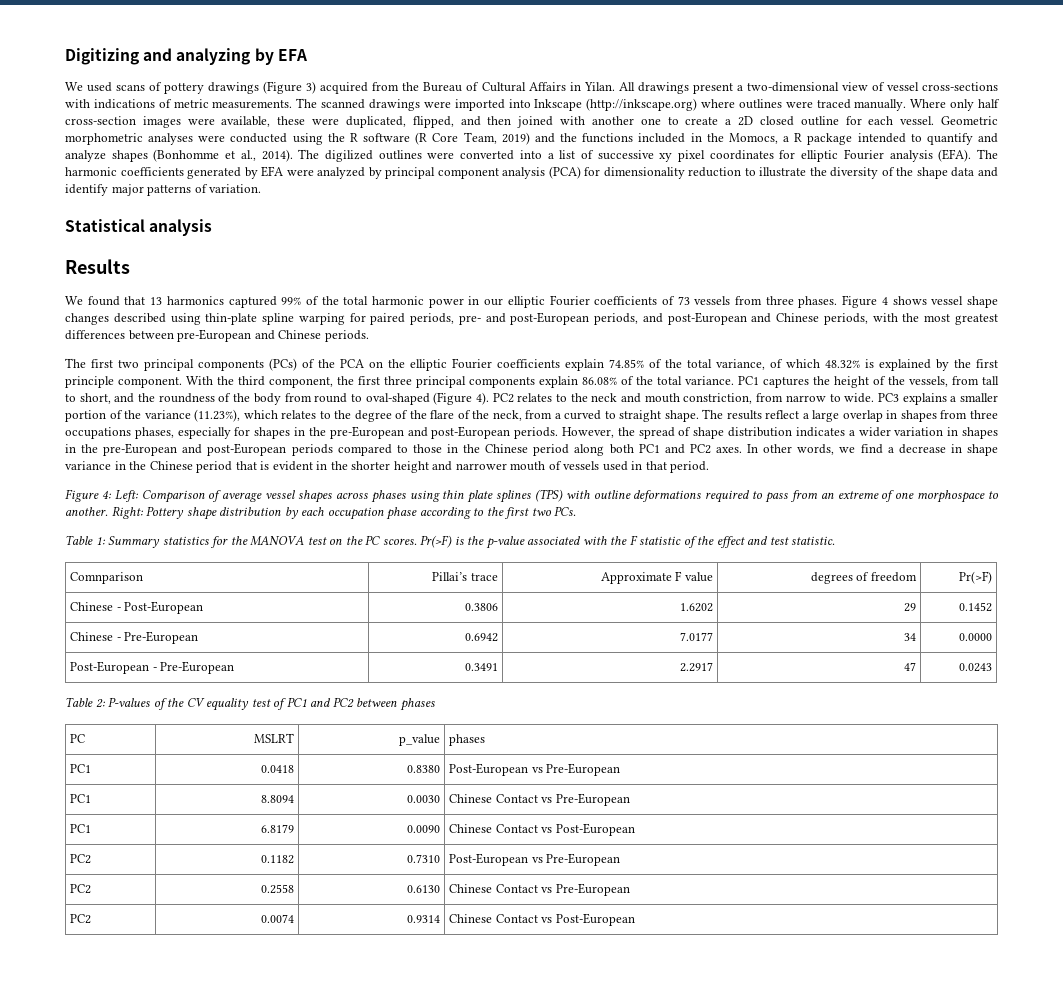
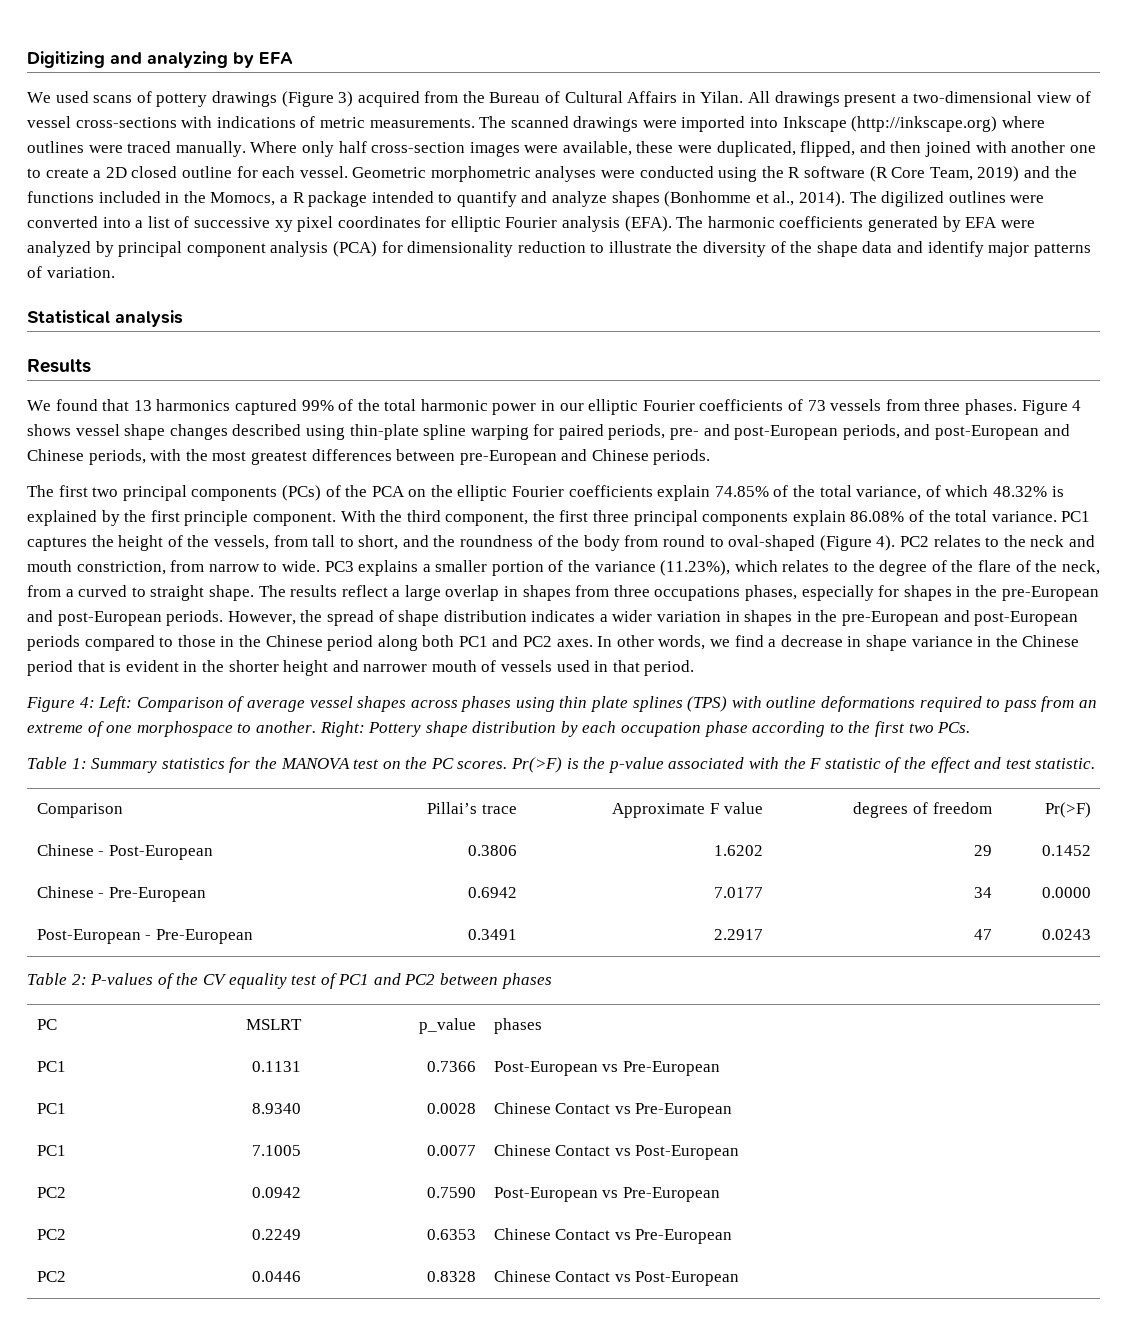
- Comnparison | Pillai’s trace | Approximate F value | degrees of freedom | Pr(>F)
+ Comparison | Pillai’s trace | Approximate F value | degrees of freedom | Pr(>F)
- PC1 | 0.0418 | 0.8380 | Post-European vs Pre-European
+ PC1 | 0.1131 | 0.7366 | Post-European vs Pre-European
- PC1 | 8.8094 | 0.0030 | Chinese Contact vs Pre-European
+ PC1 | 8.9340 | 0.0028 | Chinese Contact vs Pre-European
- PC1 | 6.8179 | 0.0090 | Chinese Contact vs Post-European
+ PC1 | 7.1005 | 0.0077 | Chinese Contact vs Post-European
- PC2 | 0.1182 | 0.7310 | Post-European vs Pre-European
+ PC2 | 0.0942 | 0.7590 | Post-European vs Pre-European
- PC2 | 0.2558 | 0.6130 | Chinese Contact vs Pre-European
+ PC2 | 0.2249 | 0.6353 | Chinese Contact vs Pre-European
- PC2 | 0.0074 | 0.9314 | Chinese Contact vs Post-European
+ PC2 | 0.0446 | 0.8328 | Chinese Contact vs Post-European

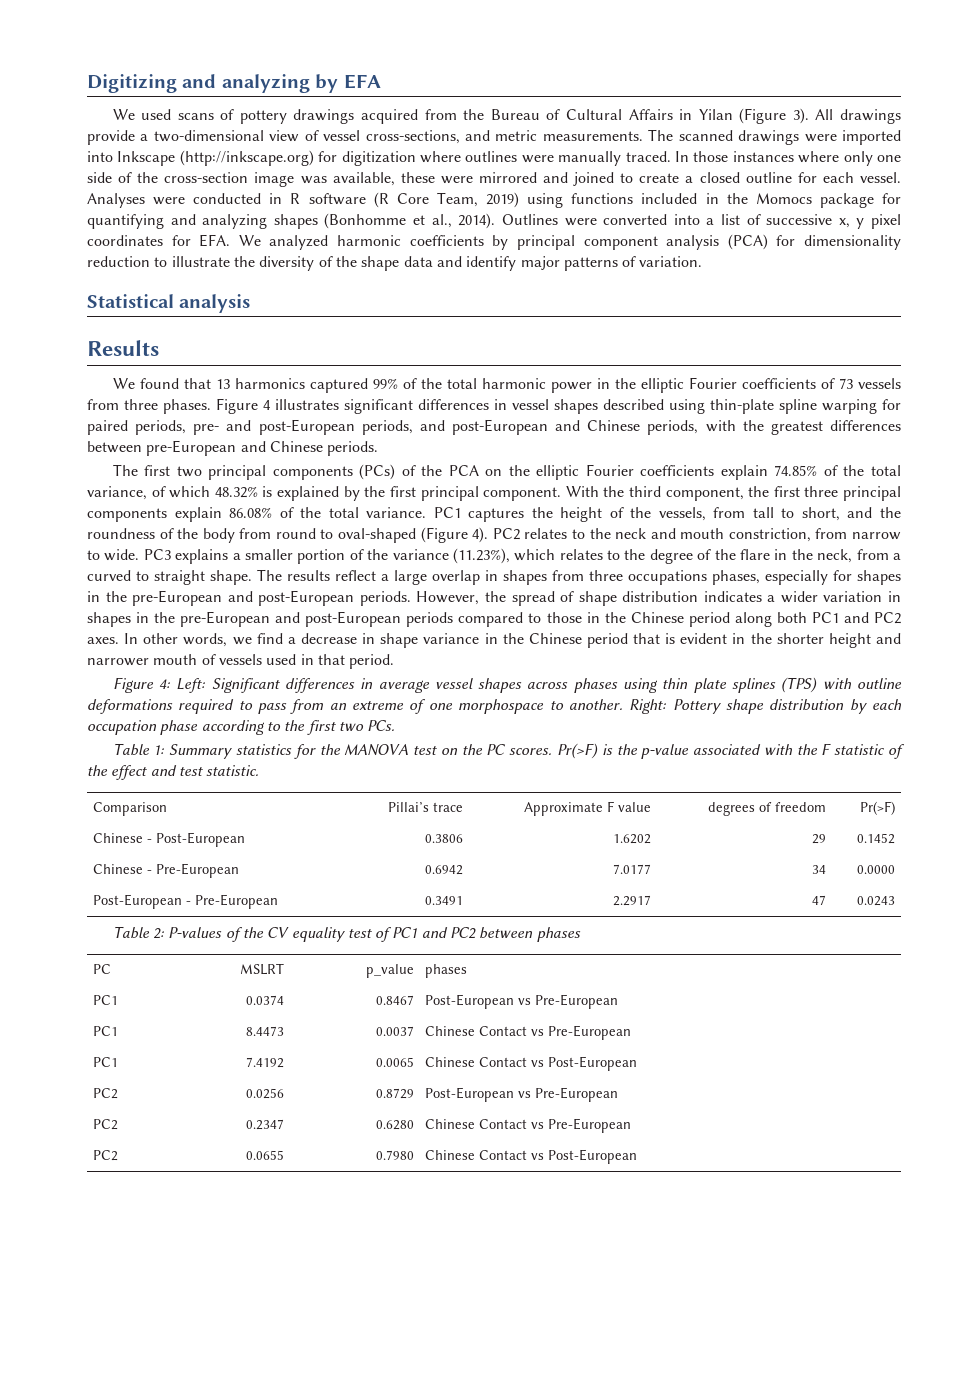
- We used scans of pottery drawings (Figure 3) acquired from the Bureau of Cultural Affairs in Yilan.
+ We used scans of pottery drawings acquired from the Bureau of Cultural Affairs in Yilan (Figure 3).
- All drawings present a two-dimensional view of vessel cross-sections with indications of metric measurements.
+ All drawings provide a two-dimensional view of vessel cross-sections, and metric measurements.
- The scanned drawings were imported into Inkscape (http://inkscape.org) where outlines were traced manually. Where only half cross-section images were available, these were duplicated, flipped, and then joined with another one to create a 2D closed outline for each vessel.
+ The scanned drawings were imported into Inkscape (http://inkscape.org) for digitization where outlines were manually traced. In those instances where only one side of the cross-section image was available, these were mirrored and joined to create a closed outline for each vessel.
- Geometric morphometric analyses were conducted using the R software (R Core Team, 2019) and the functions included in the Momocs, a R package intended to quantify and analyze shapes (Bonhomme et al., 2014).
+ Analyses were conducted in R software (R Core Team, 2019) using functions included in the Momocs package for quantifying and analyzing shapes (Bonhomme et al., 2014).
- The digilized outlines were converted into a list of successive xy pixel coordinates for elliptic Fourier analysis (EFA). The harmonic coefficients generated by EFA were analyzed by principal component analysis (PCA) for dimensionality reduction to illustrate the diversity of the shape data and identify major patterns of variation.
+ Outlines were converted into a list of successive x, y pixel coordinates for EFA. We analyzed harmonic coefficients by principal component analysis (PCA) for dimensionality reduction to illustrate the diversity of the shape data and identify major patterns of variation.
- We found that 13 harmonics captured 99% of the total harmonic power in our elliptic Fourier coefficients of 73 vessels from three phases.
+ We found that 13 harmonics captured 99% of the total harmonic power in the elliptic Fourier coefficients of 73 vessels from three phases.
- Figure 4 shows vessel shape changes described using thin-plate spline warping for paired periods, pre- and post-European periods, and post-European and Chinese periods, with the most greatest differences between pre-European and Chinese periods.
+ Figure 4 illustrates significant differences in vessel shapes described using thin-plate spline warping for paired periods, pre- and post-European periods, and post-European and Chinese periods, with the greatest differences between pre-European and Chinese periods.
- The first two principal components (PCs) of the PCA on the elliptic Fourier coefficients explain 74.85% of the total variance, of which 48.32% is explained by the first principle component.
+ The first two principal components (PCs) of the PCA on the elliptic Fourier coefficients explain 74.85% of the total variance, of which 48.32% is explained by the first principal component.
- PC3 explains a smaller portion of the variance (11.23%), which relates to the degree of the flare of the neck, from a curved to straight shape.
+ PC3 explains a smaller portion of the variance (11.23%), which relates to the degree of the flare in the neck, from a curved to straight shape.
- Figure 4: Left: Comparison of average vessel shapes across phases using thin plate splines (TPS) with outline deformations required to pass from an extreme of one morphospace to another.
+ Figure 4: Left: Significant differences in average vessel shapes across phases using thin plate splines (TPS) with outline deformations required to pass from an extreme of one morphospace to another.
- PC1 | 0.1131 | 0.7366 | Post-European vs Pre-European
+ PC1 | 0.0374 | 0.8467 | Post-European vs Pre-European
- PC1 | 8.9340 | 0.0028 | Chinese Contact vs Pre-European
+ PC1 | 8.4473 | 0.0037 | Chinese Contact vs Pre-European
- PC1 | 7.1005 | 0.0077 | Chinese Contact vs Post-European
+ PC1 | 7.4192 | 0.0065 | Chinese Contact vs Post-European
- PC2 | 0.0942 | 0.7590 | Post-European vs Pre-European
+ PC2 | 0.0256 | 0.8729 | Post-European vs Pre-European
- PC2 | 0.2249 | 0.6353 | Chinese Contact vs Pre-European
+ PC2 | 0.2347 | 0.6280 | Chinese Contact vs Pre-European
- PC2 | 0.0446 | 0.8328 | Chinese Contact vs Post-European
+ PC2 | 0.0655 | 0.7980 | Chinese Contact vs Post-European

